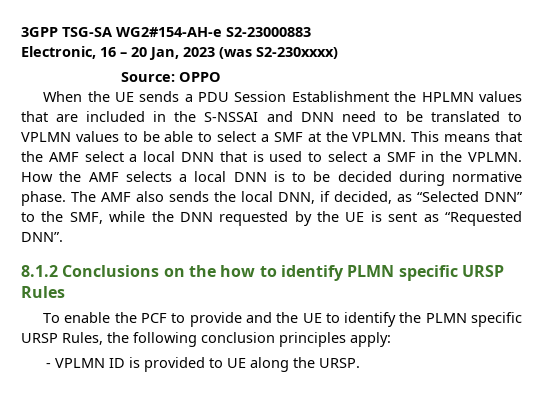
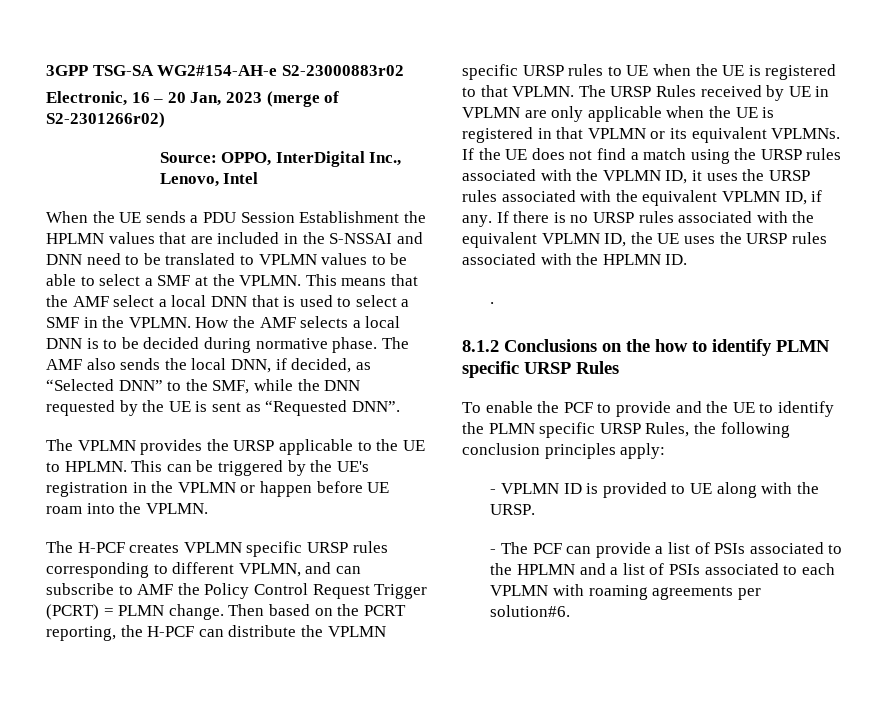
- 3GPP TSG-SA WG2#154-AH-e S2-23000883
+ 3GPP TSG-SA WG2#154-AH-e S2-23000883r02
- Electronic, 16 – 20 Jan, 2023 (was S2-230xxxx)
- Source: OPPO
+ Electronic, 16 – 20 Jan, 2023 (merge of S2-2301266r02)
+ Source: OPPO, InterDigital Inc., Lenovo, Intel
+ The VPLMN provides the URSP applicable to the UE to HPLMN. This can be triggered by the UE's registration in the VPLMN or happen before UE roam into the VPLMN.
+ The H-PCF creates VPLMN specific URSP rules corresponding to different VPLMN, and can subscribe to AMF the Policy Control Request Trigger (PCRT) = PLMN change. Then based on the PCRT reporting, the H-PCF can distribute the VPLMN specific URSP rules to UE when the UE is registered to that VPLMN. The URSP Rules received by UE in VPLMN are only applicable when the UE is registered in that VPLMN or its equivalent VPLMNs. If the UE does not find a match using the URSP rules associated with the VPLMN ID, it uses the URSP rules associated with the equivalent VPLMN ID, if any. If there is no URSP rules associated with the equivalent VPLMN ID, the UE uses the URSP rules associated with the HPLMN ID.
+ .
- - VPLMN ID is provided to UE along the URSP.
+ - VPLMN ID is provided to UE along with the URSP.
+ - The PCF can provide a list of PSIs associated to the HPLMN and a list of PSIs associated to each VPLMN with roaming agreements per solution#6.

